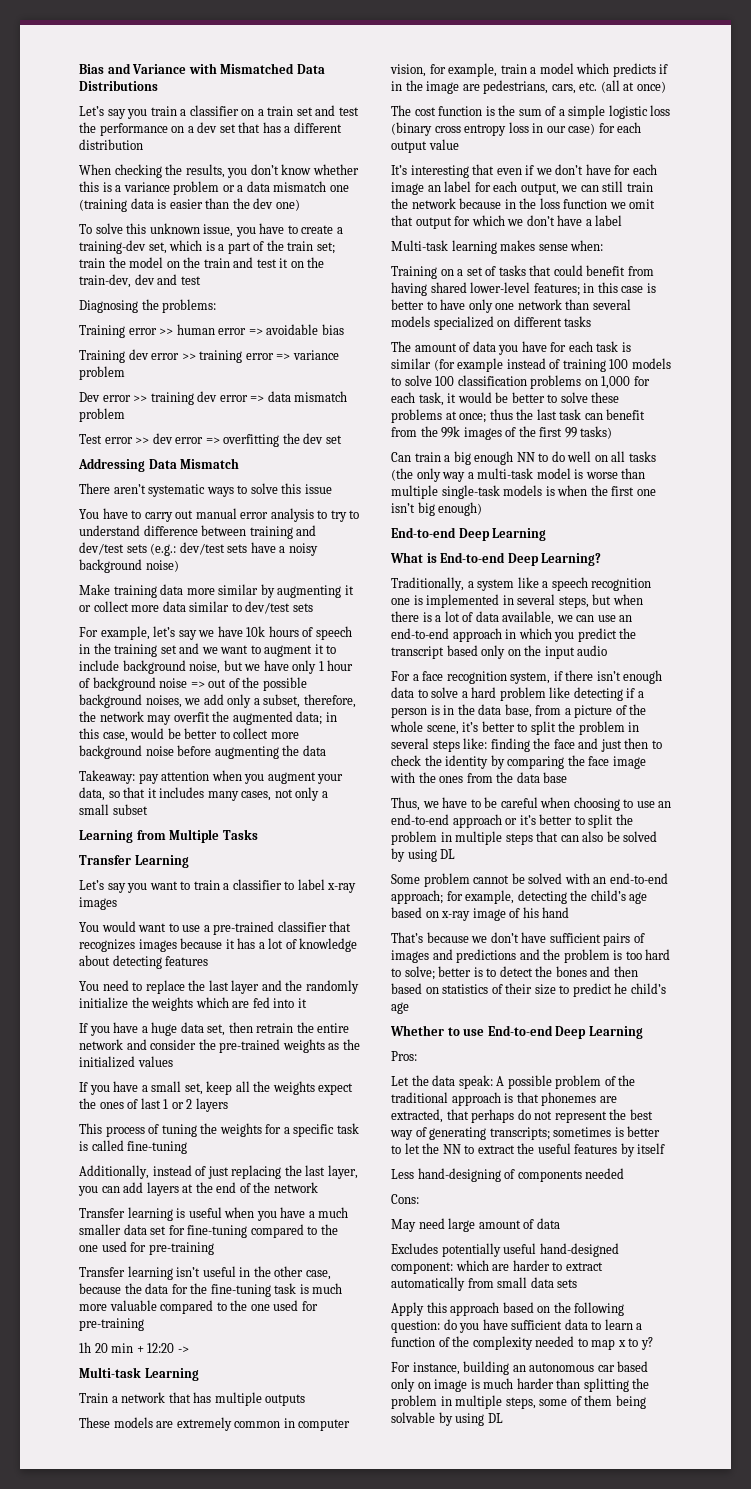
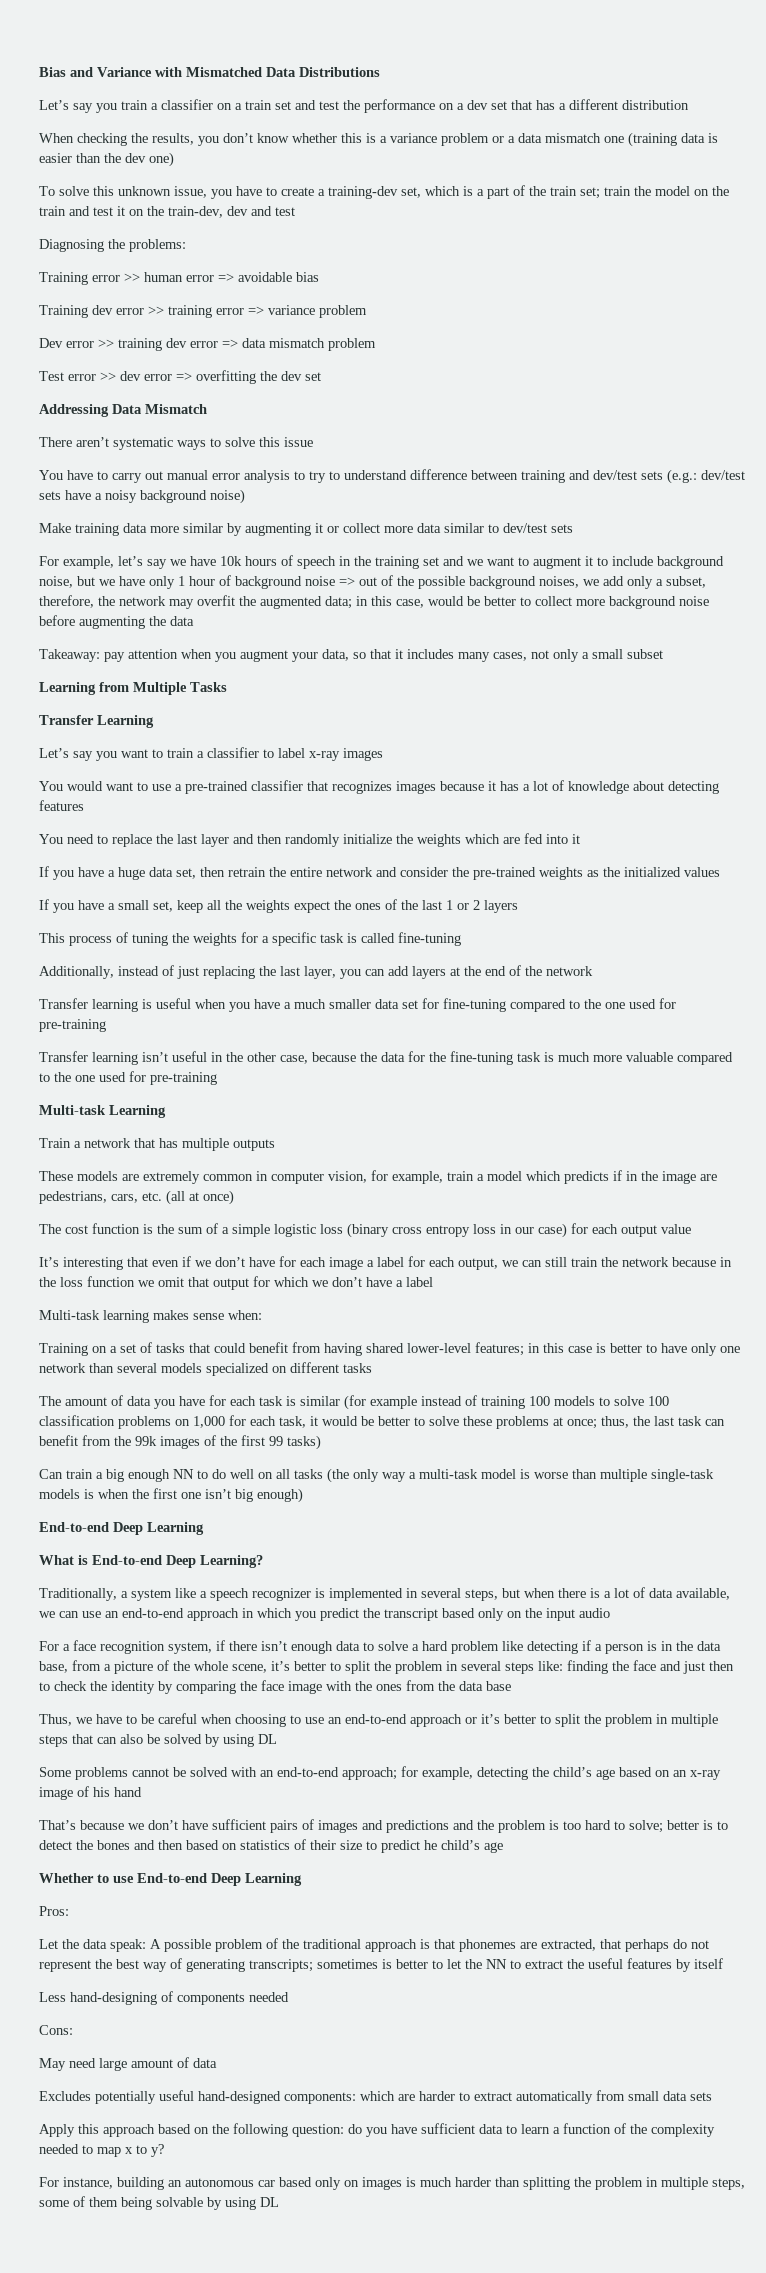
- You need to replace the last layer and the randomly initialize the weights which are fed into it
+ You need to replace the last layer and then randomly initialize the weights which are fed into it
- If you have a small set, keep all the weights expect the ones of last 1 or 2 layers
+ If you have a small set, keep all the weights expect the ones of the last 1 or 2 layers
- 1h 20 min + 12:20 ->
- It’s interesting that even if we don’t have for each image an label for each output, we can still train the network because in the loss function we omit that output for which we don’t have a label
+ It’s interesting that even if we don’t have for each image a label for each output, we can still train the network because in the loss function we omit that output for which we don’t have a label
- The amount of data you have for each task is similar (for example instead of training 100 models to solve 100 classification problems on 1,000 for each task, it would be better to solve these problems at once; thus the last task can benefit from the 99k images of the first 99 tasks)
+ The amount of data you have for each task is similar (for example instead of training 100 models to solve 100 classification problems on 1,000 for each task, it would be better to solve these problems at once; thus, the last task can benefit from the 99k images of the first 99 tasks)
- Traditionally, a system like a speech recognition one is implemented in several steps, but when there is a lot of data available, we can use an end-to-end approach in which you predict the transcript based only on the input audio
+ Traditionally, a system like a speech recognizer is implemented in several steps, but when there is a lot of data available, we can use an end-to-end approach in which you predict the transcript based only on the input audio
- Some problem cannot be solved with an end-to-end approach; for example, detecting the child’s age based on x-ray image of his hand
+ Some problems cannot be solved with an end-to-end approach; for example, detecting the child’s age based on an x-ray image of his hand
- Excludes potentially useful hand-designed component: which are harder to extract automatically from small data sets
+ Excludes potentially useful hand-designed components: which are harder to extract automatically from small data sets
- For instance, building an autonomous car based only on image is much harder than splitting the problem in multiple steps, some of them being solvable by using DL
+ For instance, building an autonomous car based only on images is much harder than splitting the problem in multiple steps, some of them being solvable by using DL

